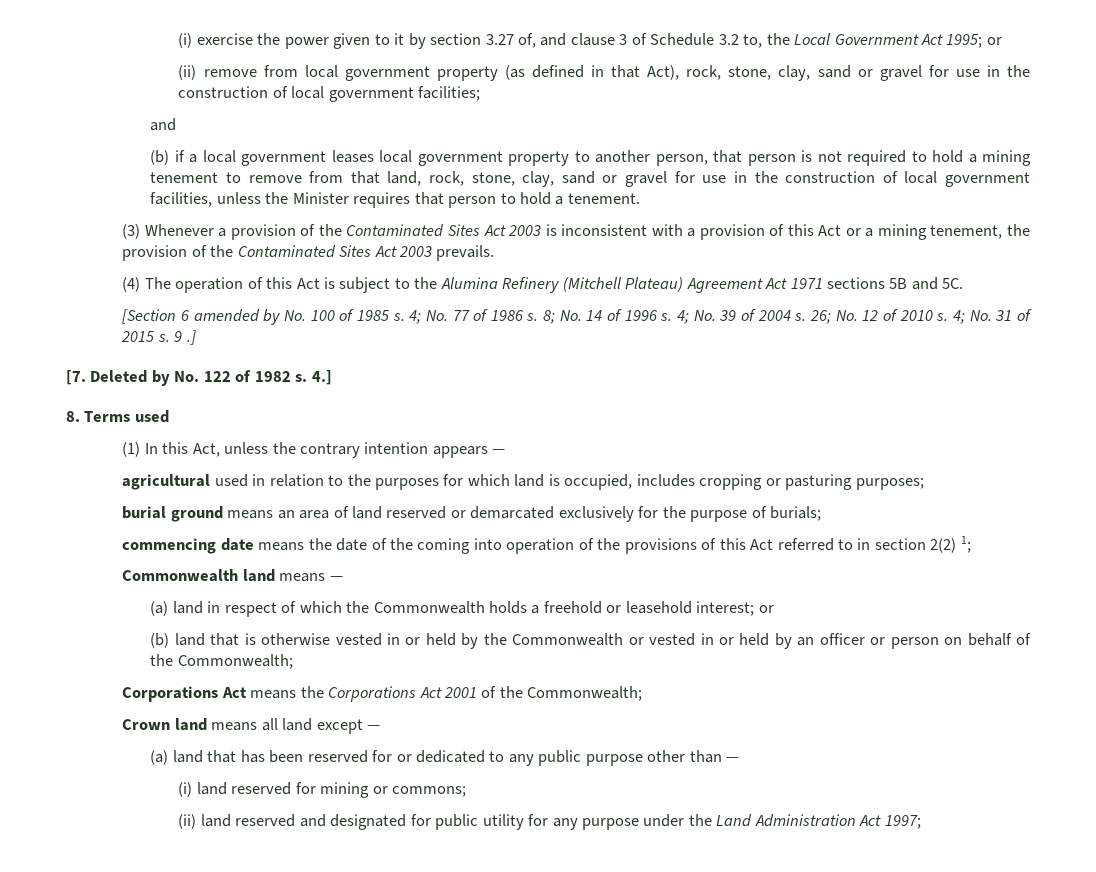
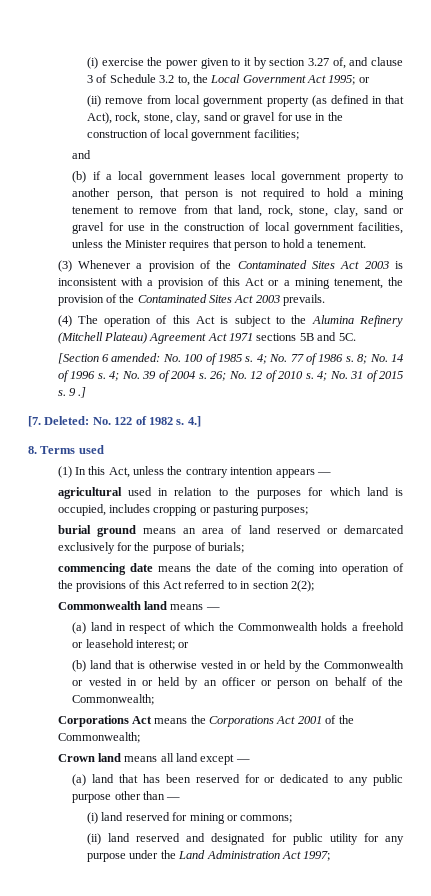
- [Section 6 amended by No. 100 of 1985 s.
+ [Section 6 amended: No. 100 of 1985 s.
- [7. Deleted by No. 122 of 1982 s.
+ [7. Deleted: No. 122 of 1982 s.
- commencing date means the date of the coming into operation of the provisions of this Act referred to in section 2(2) 1;
+ commencing date means the date of the coming into operation of the provisions of this Act referred to in section 2(2);

